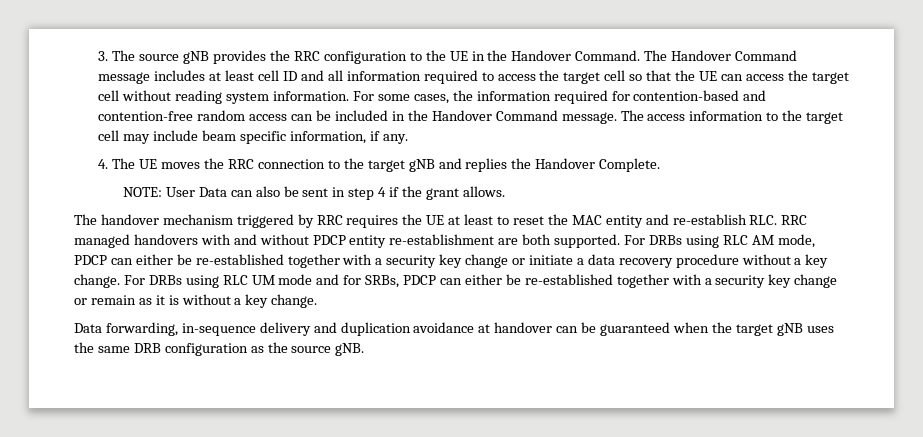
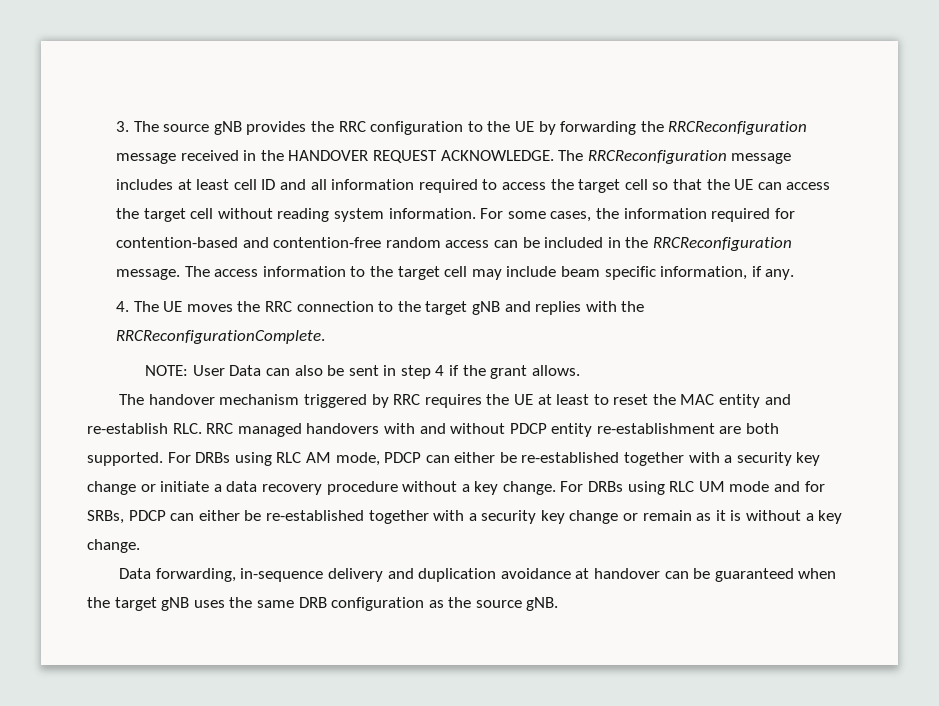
- 3. The source gNB provides the RRC configuration to the UE in the Handover Command. The Handover Command message includes at least cell ID and all information required to access the target cell so that the UE can access the target cell without reading system information.
+ 3. The source gNB provides the RRC configuration to the UE by forwarding the RRCReconfiguration message received in the HANDOVER REQUEST ACKNOWLEDGE. The RRCReconfiguration message includes at least cell ID and all information required to access the target cell so that the UE can access the target cell without reading system information.
- For some cases, the information required for contention-based and contention-free random access can be included in the Handover Command message.
+ For some cases, the information required for contention-based and contention-free random access can be included in the RRCReconfiguration message.
- 4. The UE moves the RRC connection to the target gNB and replies the Handover Complete.
+ 4. The UE moves the RRC connection to the target gNB and replies with the RRCReconfigurationComplete.

